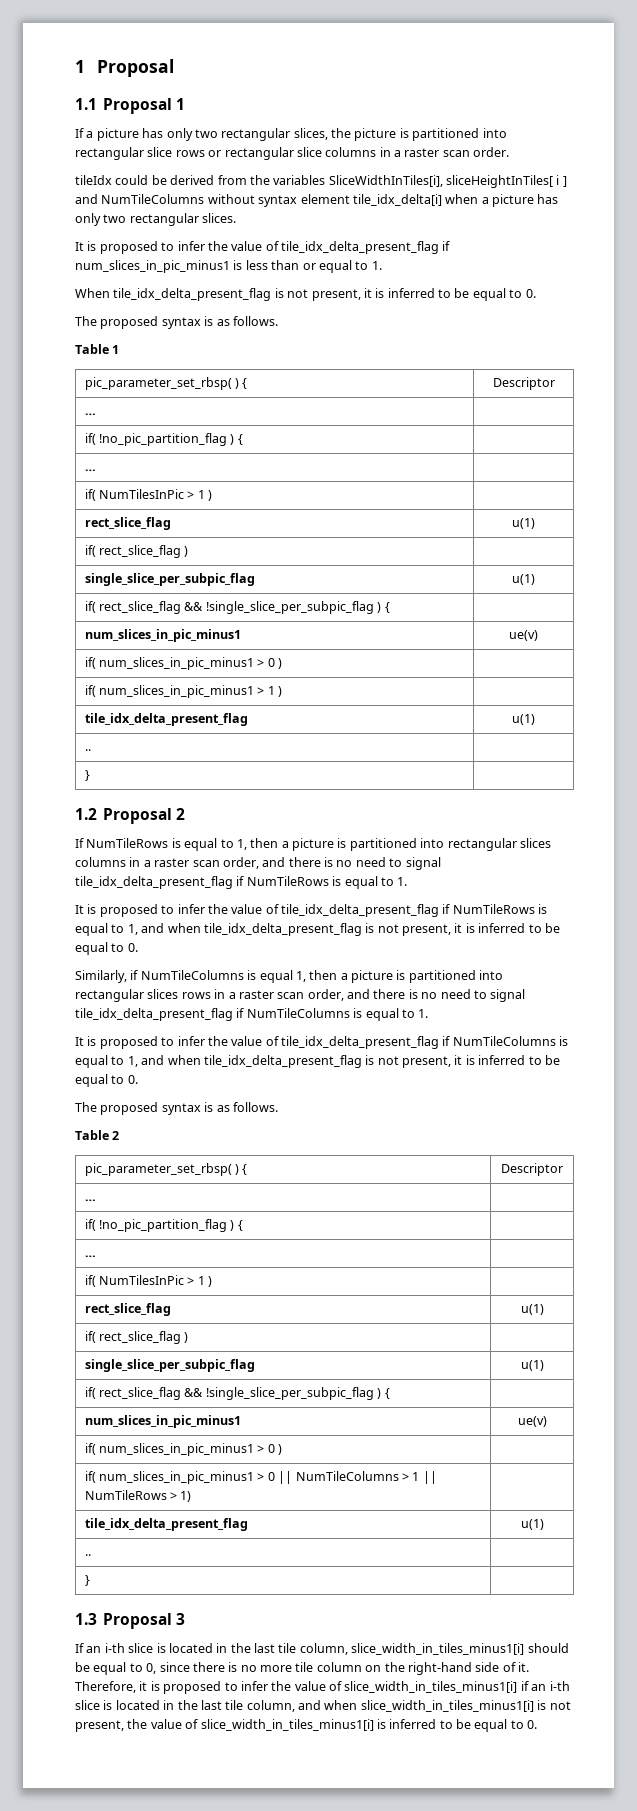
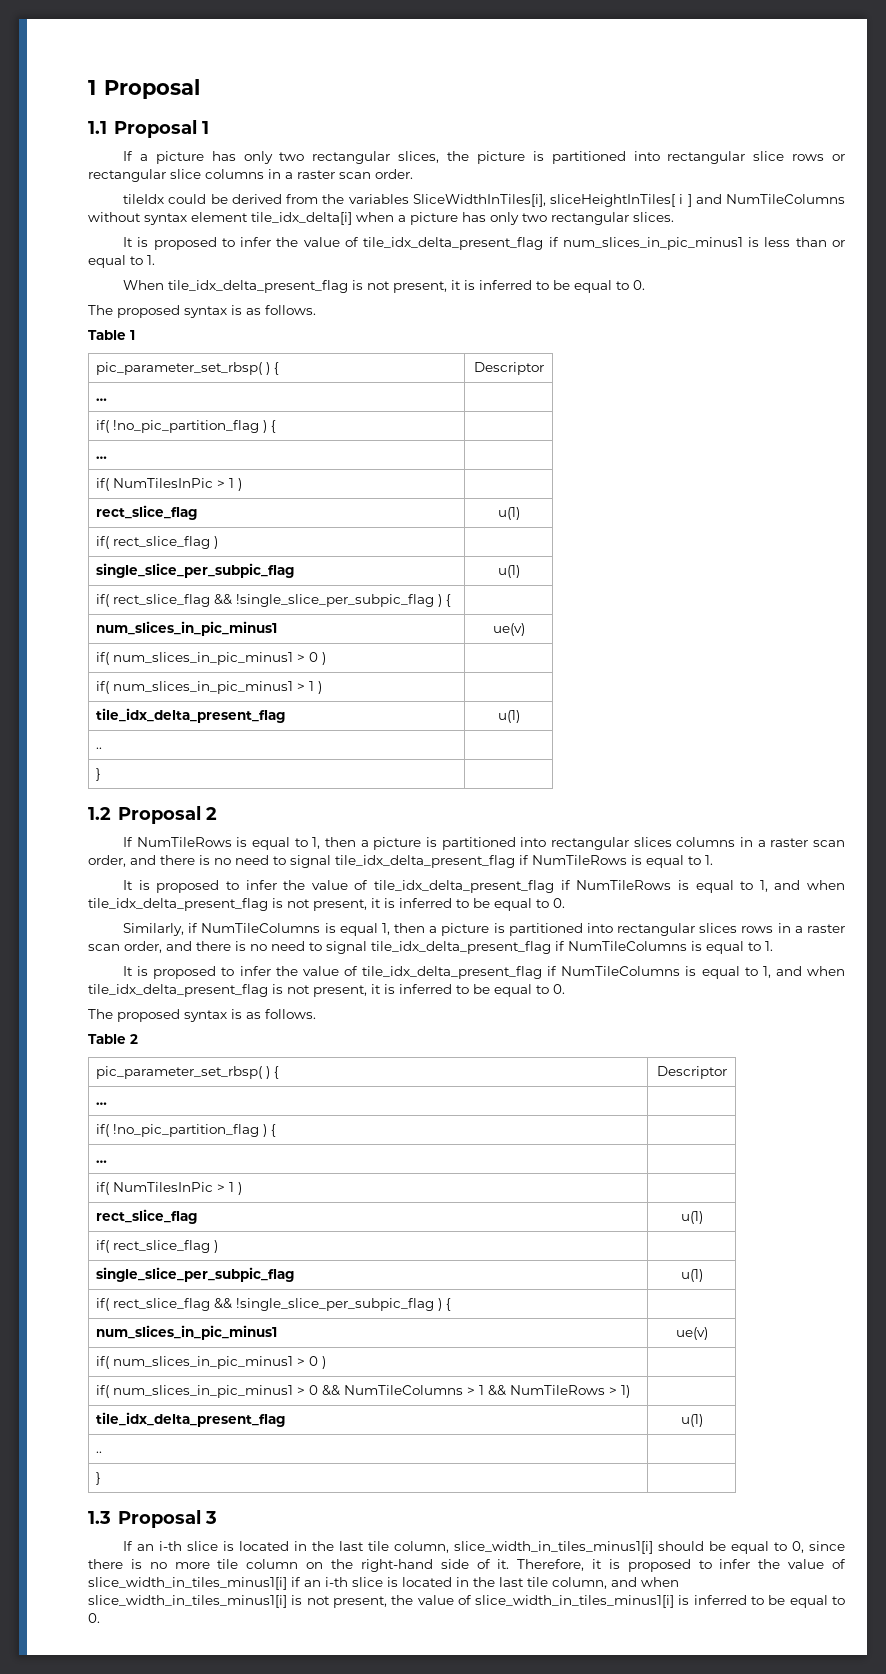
- if( num_slices_in_pic_minus1 > 0 || NumTileColumns > 1 || NumTileRows > 1) |
+ if( num_slices_in_pic_minus1 > 0 && NumTileColumns > 1 && NumTileRows > 1) |

